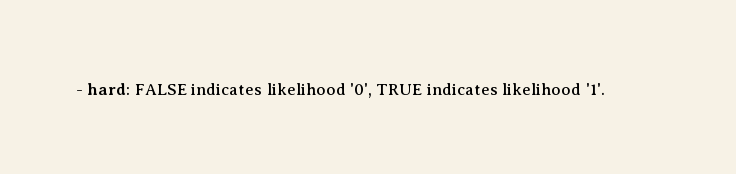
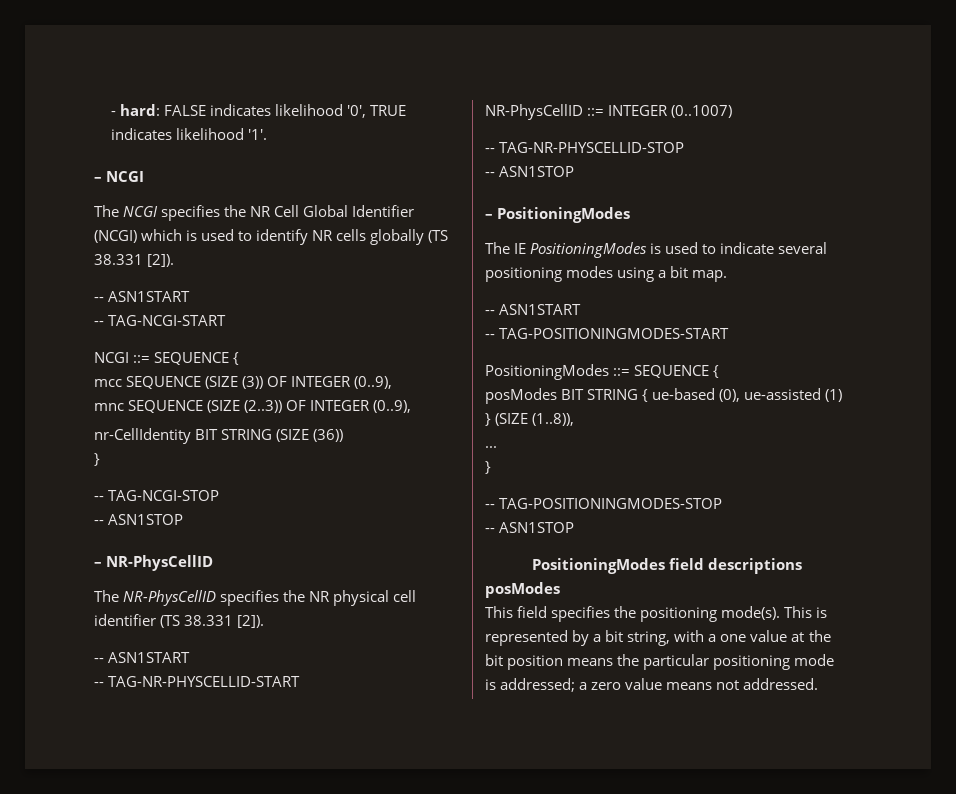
+ – NCGI
+ The NCGI specifies the NR Cell Global Identifier (NCGI) which is used to identify NR cells globally (TS 38.331 [2]).
+ -- ASN1START
+ -- TAG-NCGI-START
+ NCGI ::= SEQUENCE {
+ mcc SEQUENCE (SIZE (3)) OF INTEGER (0..9),
+ mnc SEQUENCE (SIZE (2..3)) OF INTEGER (0..9),
+ nr-CellIdentity BIT STRING (SIZE (36))
+ }
+ -- TAG-NCGI-STOP
+ -- ASN1STOP
+ – NR-PhysCellID
+ The NR-PhysCellID specifies the NR physical cell identifier (TS 38.331 [2]).
+ -- ASN1START
+ -- TAG-NR-PHYSCELLID-START
+ NR-PhysCellID ::= INTEGER (0..1007)
+ -- TAG-NR-PHYSCELLID-STOP
+ -- ASN1STOP
+ – PositioningModes
+ The IE PositioningModes is used to indicate several positioning modes using a bit map.
+ -- ASN1START
+ -- TAG-POSITIONINGMODES-START
+ PositioningModes ::= SEQUENCE {
+ posModes BIT STRING { ue-based (0), ue-assisted (1) } (SIZE (1..8)),
+ ...
+ }
+ -- TAG-POSITIONINGMODES-STOP
+ -- ASN1STOP
+ PositioningModes field descriptions
+ posModes
+ This field specifies the positioning mode(s). This is represented by a bit string, with a one value at the bit position means the particular positioning mode is addressed; a zero value means not addressed.

